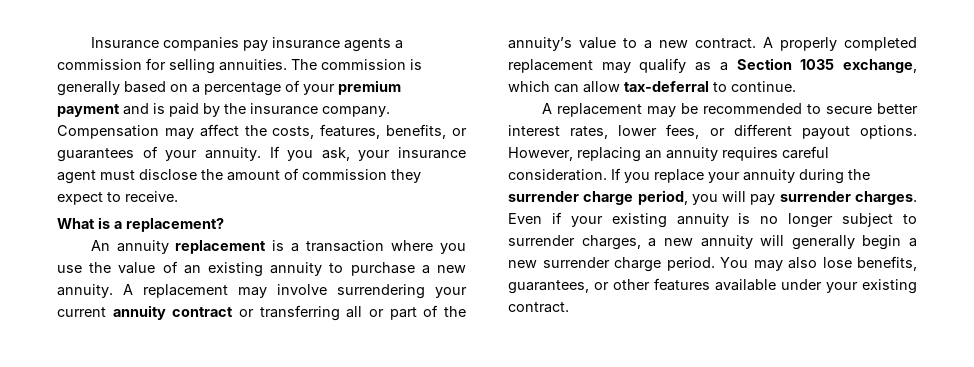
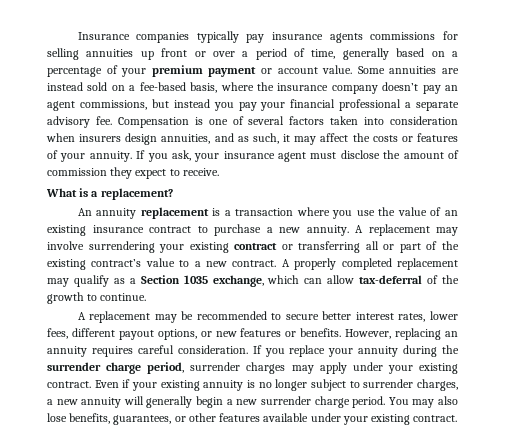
- Insurance companies pay insurance agents a commission for selling annuities. The commission is generally based on a percentage of your premium payment and is paid by the insurance company. Compensation may affect the costs, features, benefits, or guarantees of your annuity.
+ Insurance companies typically pay insurance agents commissions for selling annuities up front or over a period of time, generally based on a percentage of your premium payment or account value. Some annuities are instead sold on a fee-based basis, where the insurance company doesn’t pay an agent commissions, but instead you pay your financial professional a separate advisory fee. Compensation is one of several factors taken into consideration when insurers design annuities, and as such, it may affect the costs or features of your annuity.
- An annuity replacement is a transaction where you use the value of an existing annuity to purchase a new annuity.
+ An annuity replacement is a transaction where you use the value of an existing insurance contract to purchase a new annuity.
- A replacement may involve surrendering your current annuity contract or transferring all or part of the annuity’s value to a new contract.
+ A replacement may involve surrendering your existing contract or transferring all or part of the existing contract’s value to a new contract.
- A properly completed replacement may qualify as a Section 1035 exchange, which can allow tax-deferral to continue.
+ A properly completed replacement may qualify as a Section 1035 exchange, which can allow tax-deferral of the growth to continue.
- A replacement may be recommended to secure better interest rates, lower fees, or different payout options.
+ A replacement may be recommended to secure better interest rates, lower fees, different payout options, or new features or benefits.
- If you replace your annuity during the surrender charge period, you will pay surrender charges.
+ If you replace your annuity during the surrender charge period, surrender charges may apply under your existing contract.

